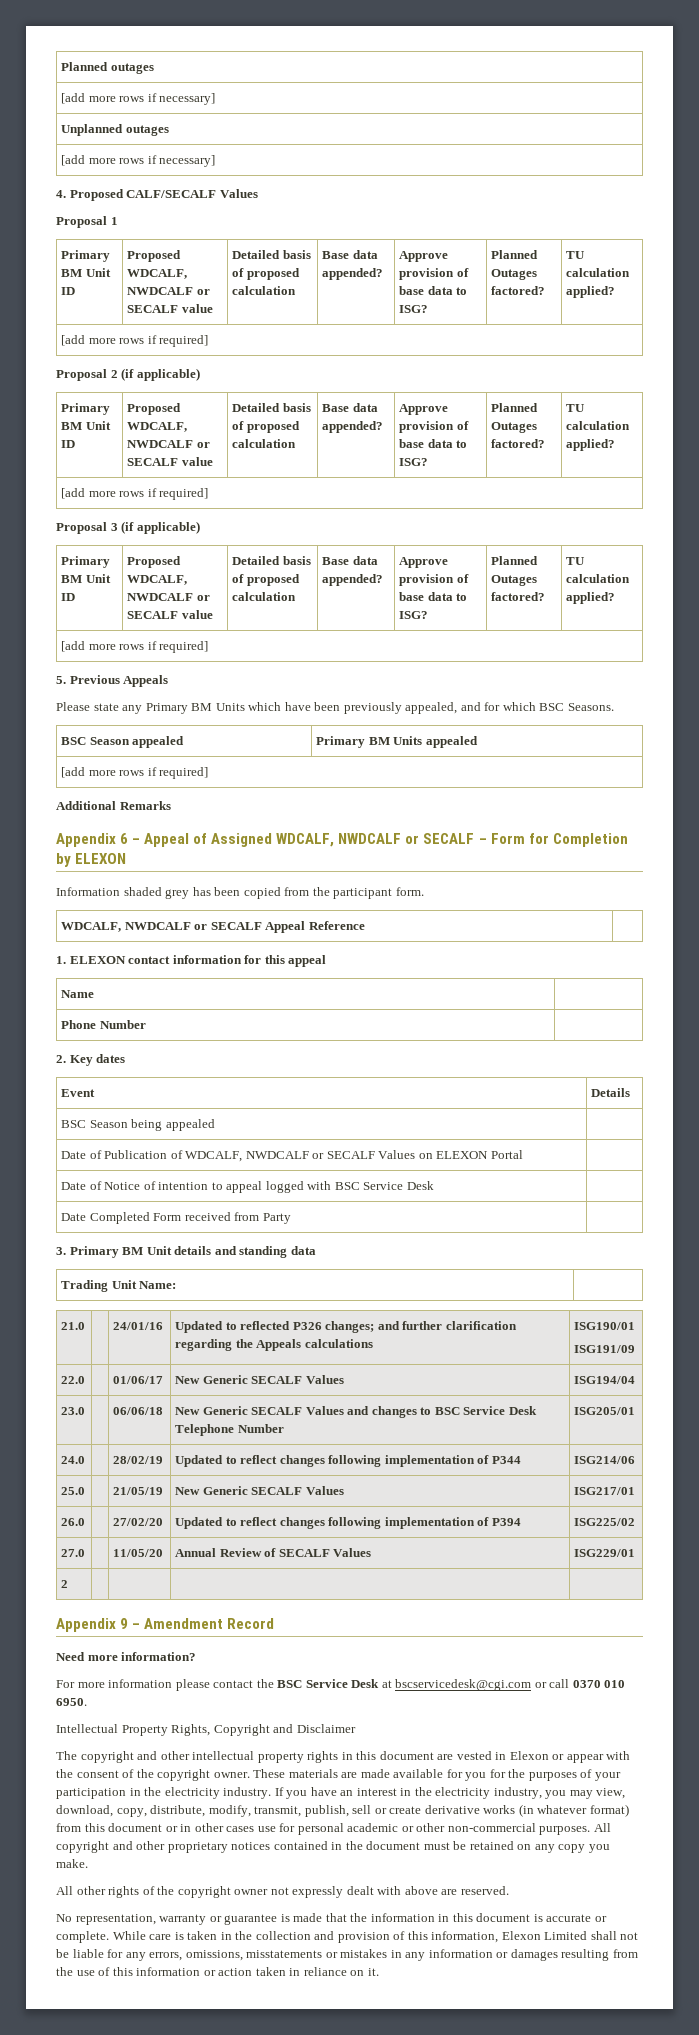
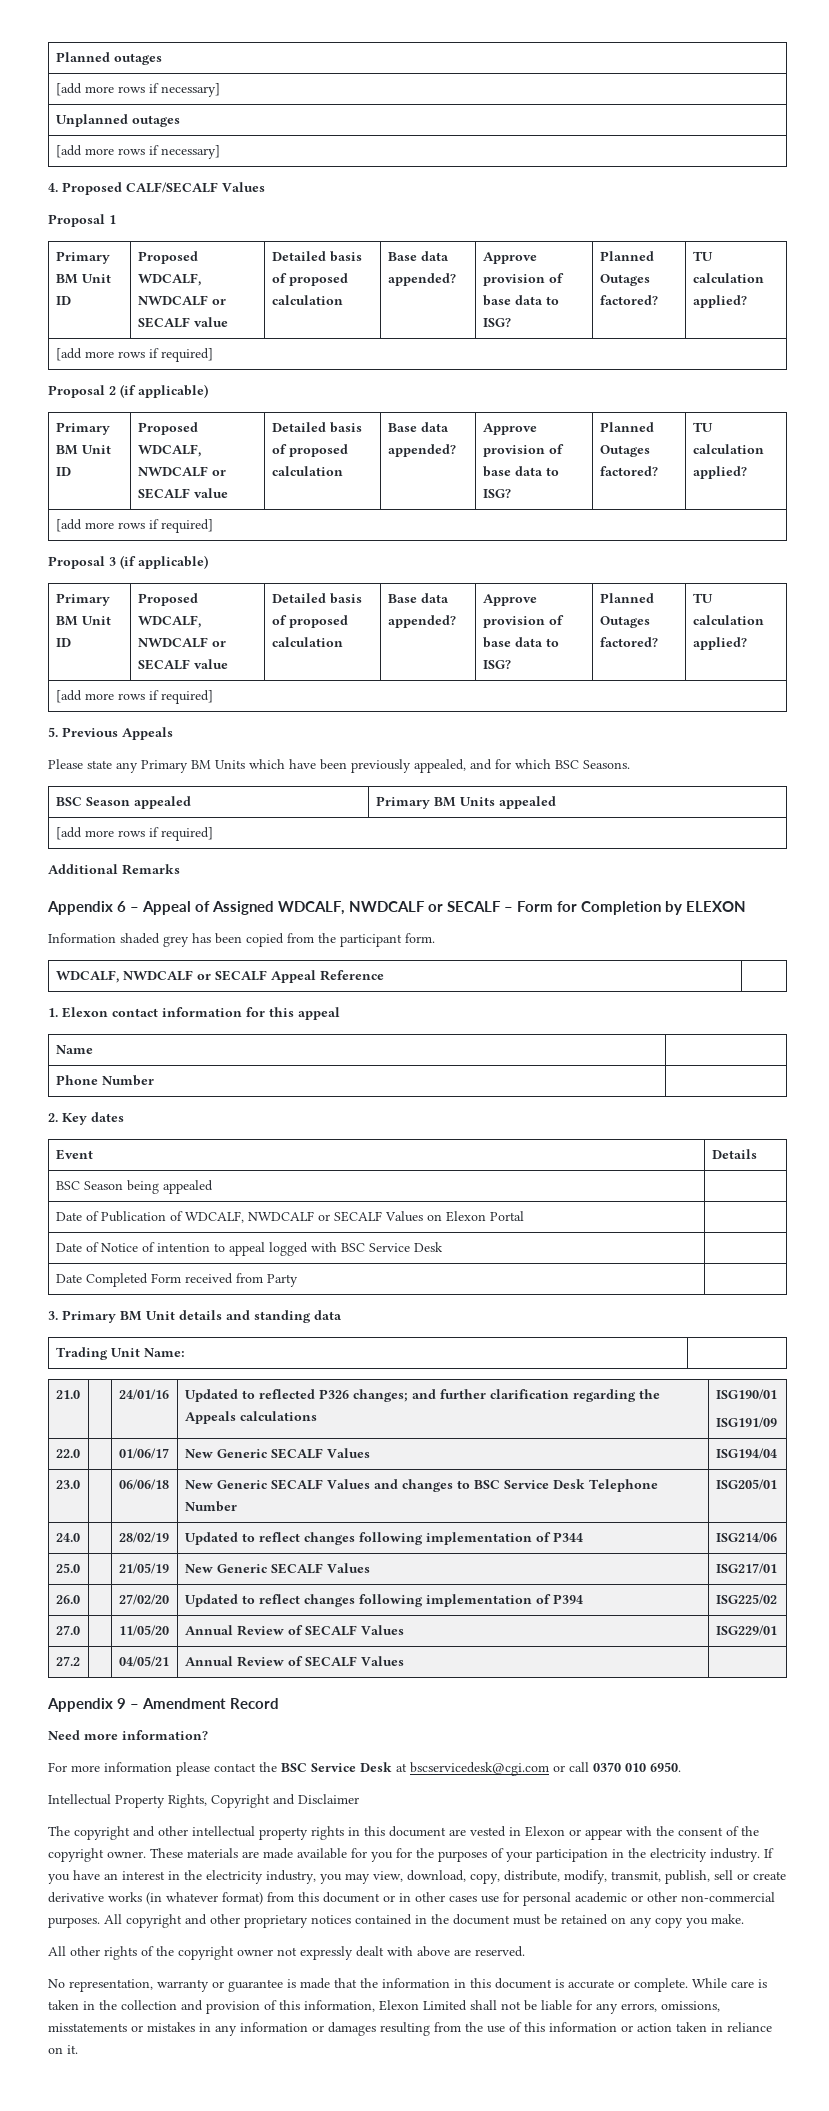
- 1. ELEXON contact information for this appeal
+ 1. Elexon contact information for this appeal
- Date of Publication of WDCALF, NWDCALF or SECALF Values on ELEXON Portal |
+ Date of Publication of WDCALF, NWDCALF or SECALF Values on Elexon Portal |
- 2 | | | |
+ 27.2 | | 04/05/21 | Annual Review of SECALF Values |

